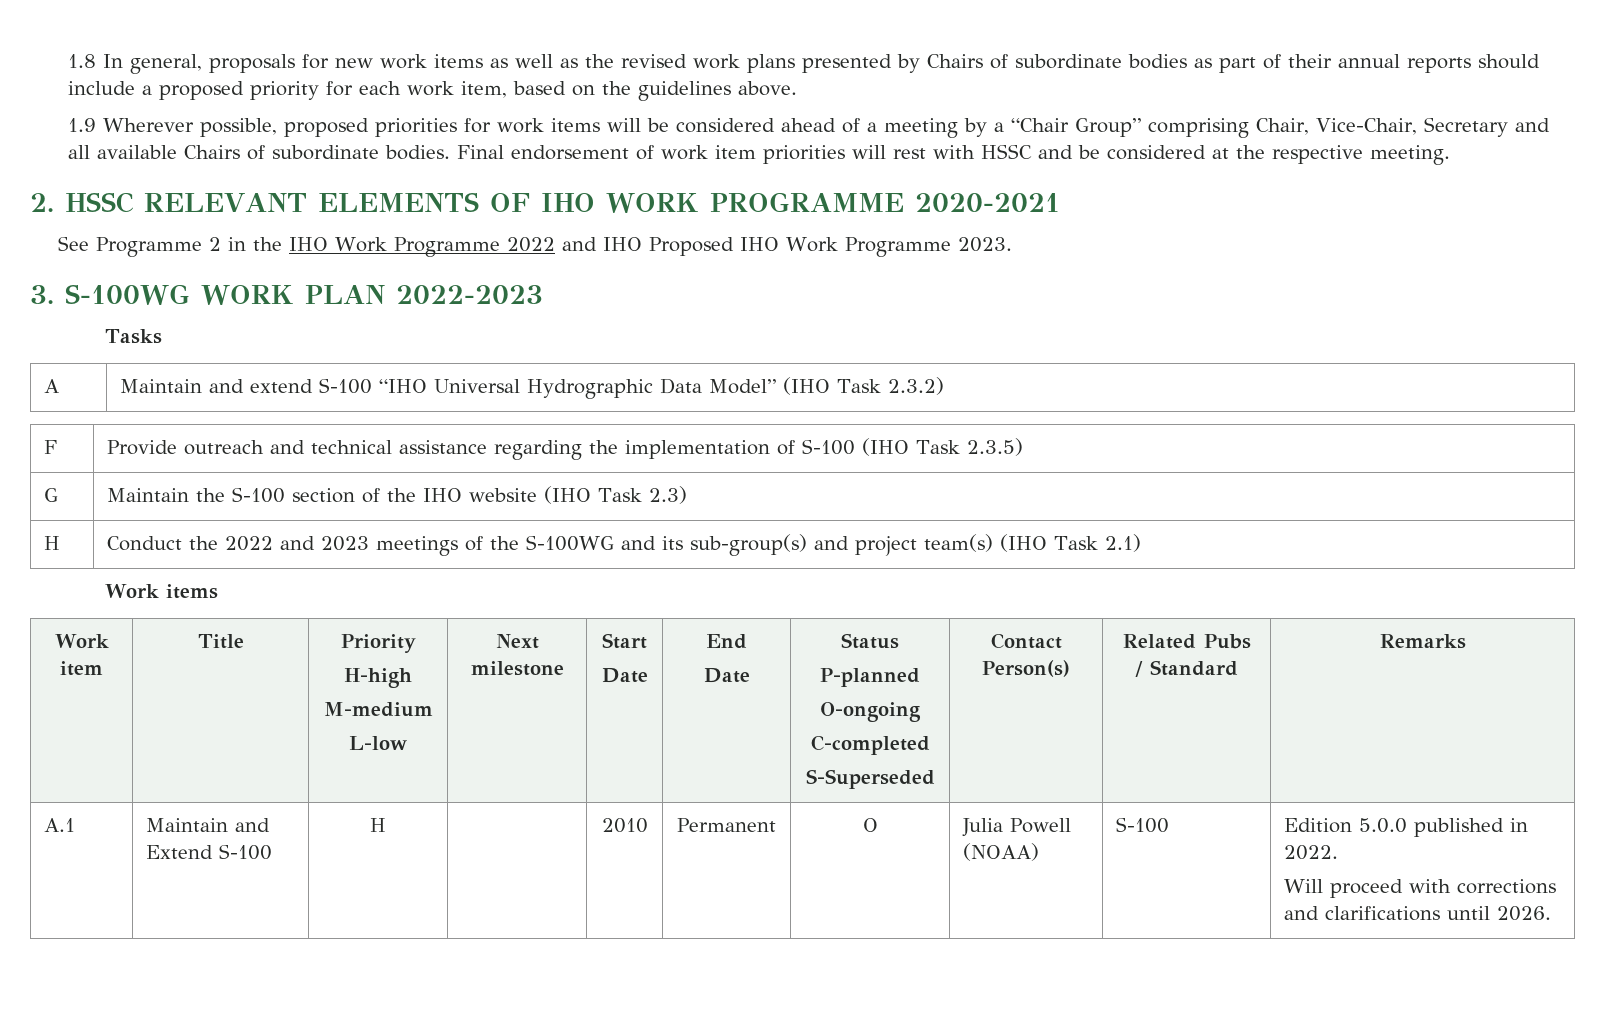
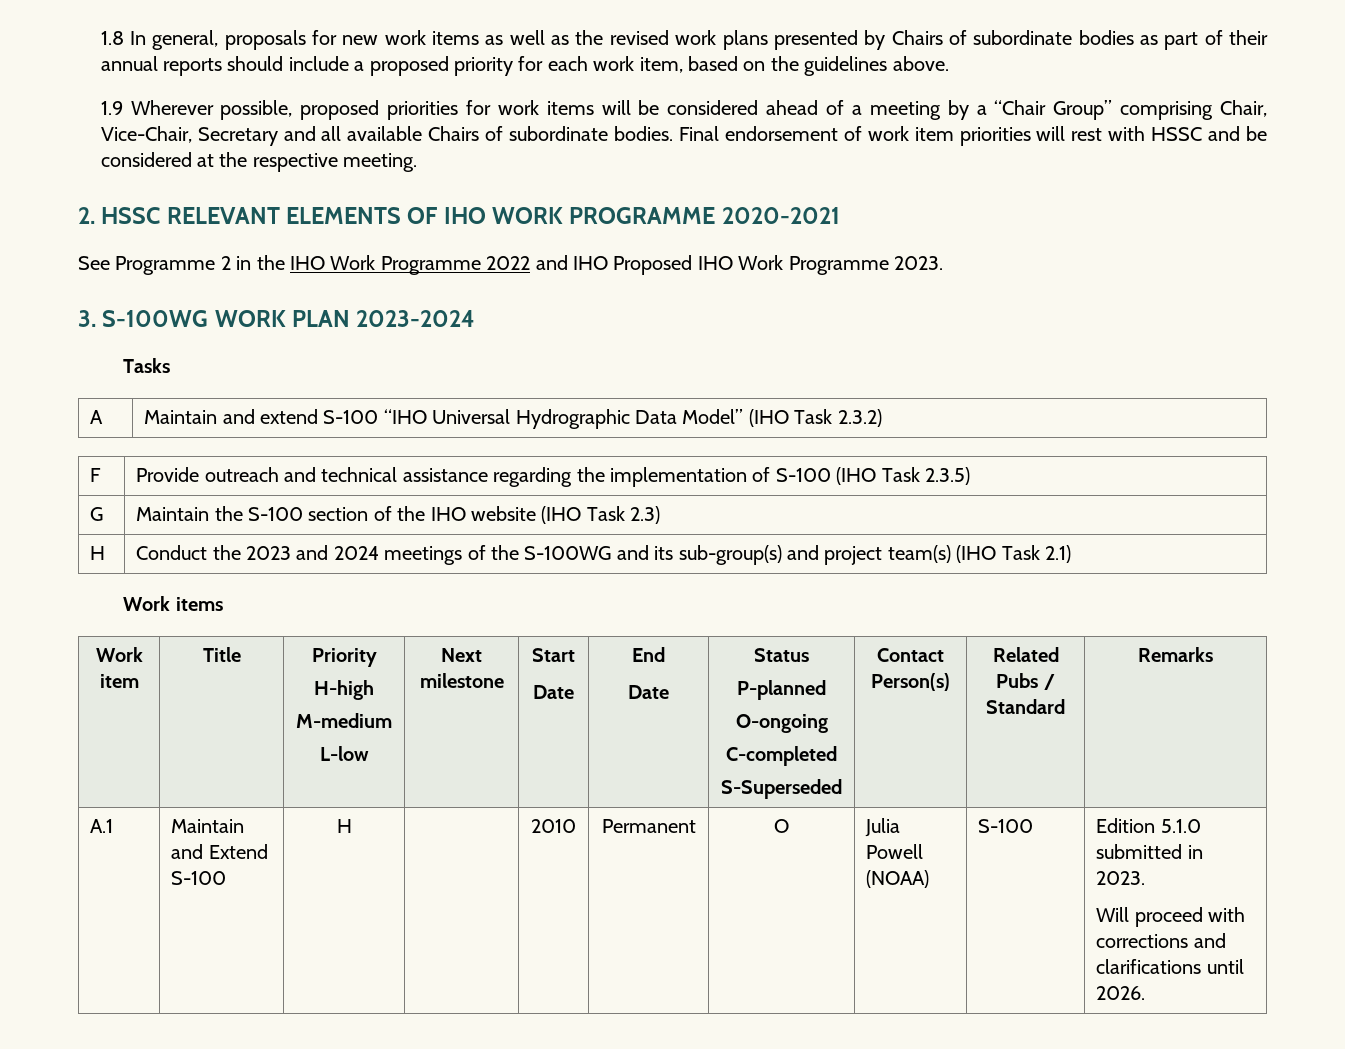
- 3. S-100WG WORK PLAN 2022-2023
+ 3. S-100WG WORK PLAN 2023-2024
- H | Conduct the 2022 and 2023 meetings of the S-100WG and its sub-group(s) and project team(s) (IHO Task 2.1)
+ H | Conduct the 2023 and 2024 meetings of the S-100WG and its sub-group(s) and project team(s) (IHO Task 2.1)
- A.1 | Maintain and Extend S-100 | H | | 2010 | Permanent | O | Julia Powell (NOAA) | S-100 | Edition 5.0.0 published in 2022.
+ A.1 | Maintain and Extend S-100 | H | | 2010 | Permanent | O | Julia Powell (NOAA) | S-100 | Edition 5.1.0 submitted in 2023.

